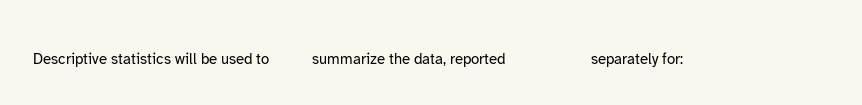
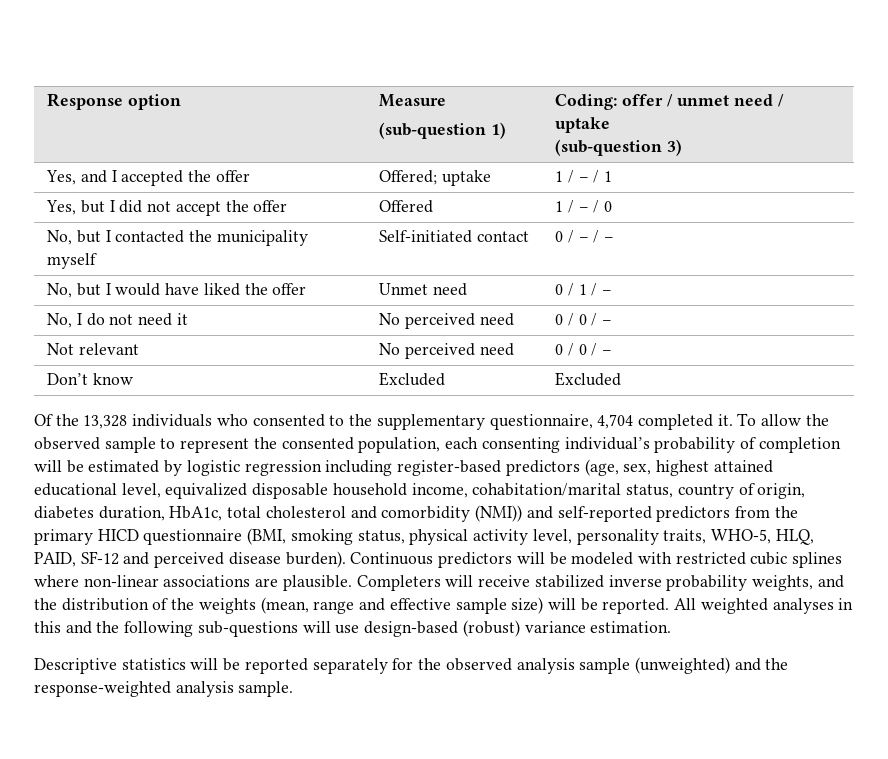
- Descriptive statistics will be used to summarize the data, reported separately for:
+ Response option | Measure
+ (sub-question 1) | Coding: offer / unmet need / uptake
+ (sub-question 3)
+ Yes, and I accepted the offer | Offered; uptake | 1 / – / 1
+ Yes, but I did not accept the offer | Offered | 1 / – / 0
+ No, but I contacted the municipality myself | Self-initiated contact | 0 / – / –
+ No, but I would have liked the offer | Unmet need | 0 / 1 / –
+ No, I do not need it | No perceived need | 0 / 0 / –
+ Not relevant | No perceived need | 0 / 0 / –
+ Don’t know | Excluded | Excluded
+ Of the 13,328 individuals who consented to the supplementary questionnaire, 4,704 completed it. To allow the observed sample to represent the consented population, each consenting individual’s probability of completion will be estimated by logistic regression including register-based predictors (age, sex, highest attained educational level, equivalized disposable household income, cohabitation/marital status, country of origin, diabetes duration, HbA1c, total cholesterol and comorbidity (NMI)) and self-reported predictors from the primary HICD questionnaire (BMI, smoking status, physical activity level, personality traits, WHO-5, HLQ, PAID, SF-12 and perceived disease burden). Continuous predictors will be modeled with restricted cubic splines where non-linear associations are plausible. Completers will receive stabilized inverse probability weights, and the distribution of the weights (mean, range and effective sample size) will be reported. All weighted analyses in this and the following sub-questions will use design-based (robust) variance estimation.
+ Descriptive statistics will be reported separately for the observed analysis sample (unweighted) and the response-weighted analysis sample.

